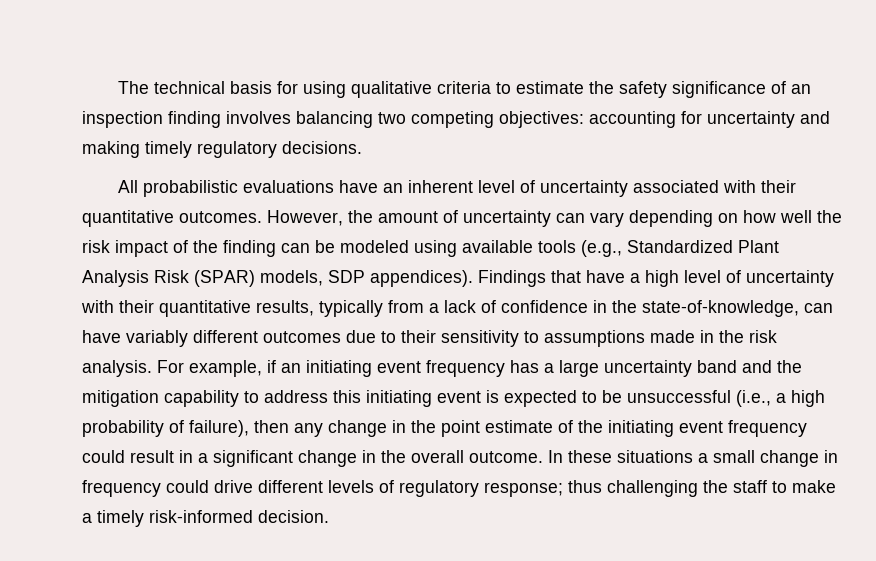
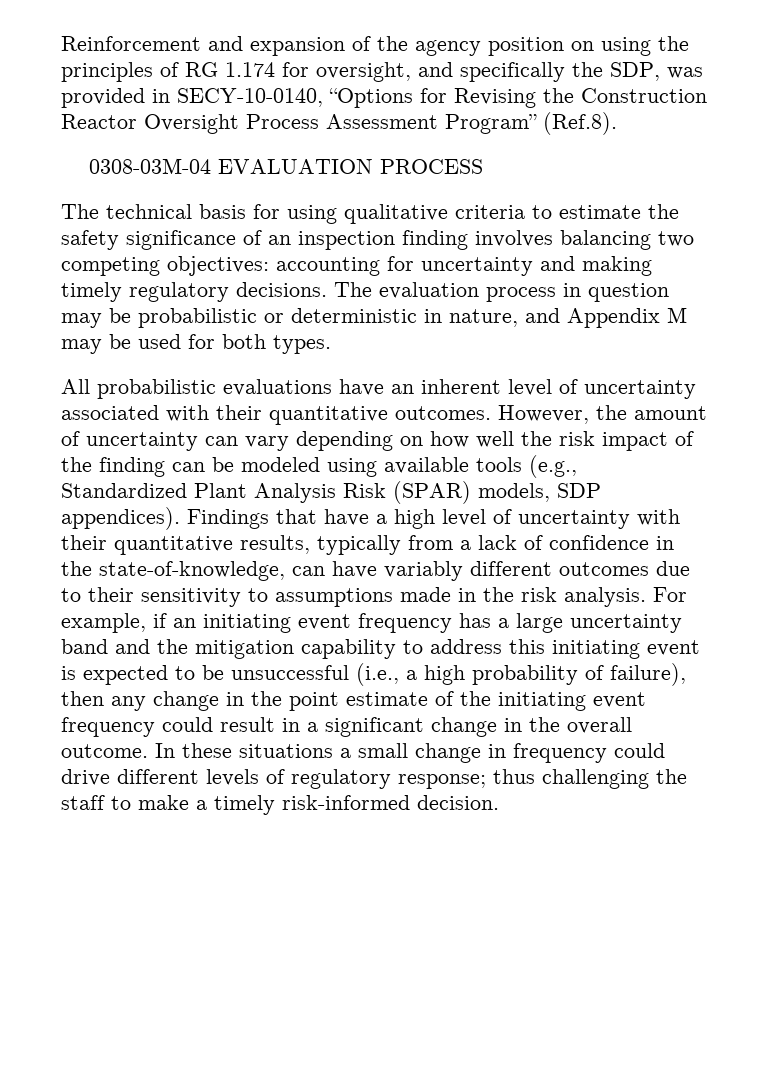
+ Reinforcement and expansion of the agency position on using the principles of RG 1.174 for oversight, and specifically the SDP, was provided in SECY-10-0140, “Options for Revising the Construction Reactor Oversight Process Assessment Program” (Ref.8).
+ 0308-03M-04 EVALUATION PROCESS
+ The evaluation process in question may be probabilistic or deterministic in nature, and Appendix M may be used for both types.

